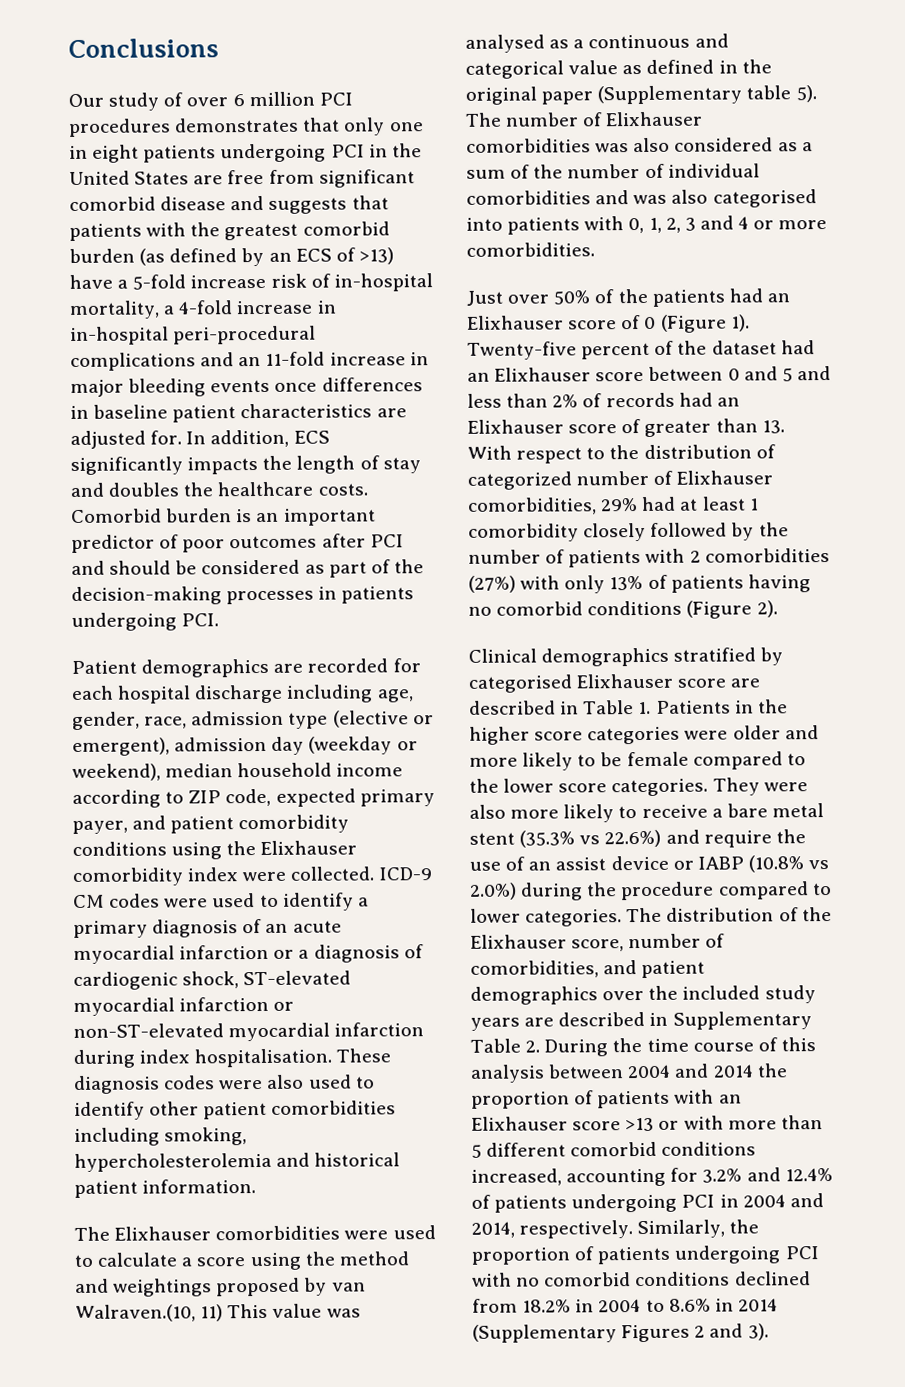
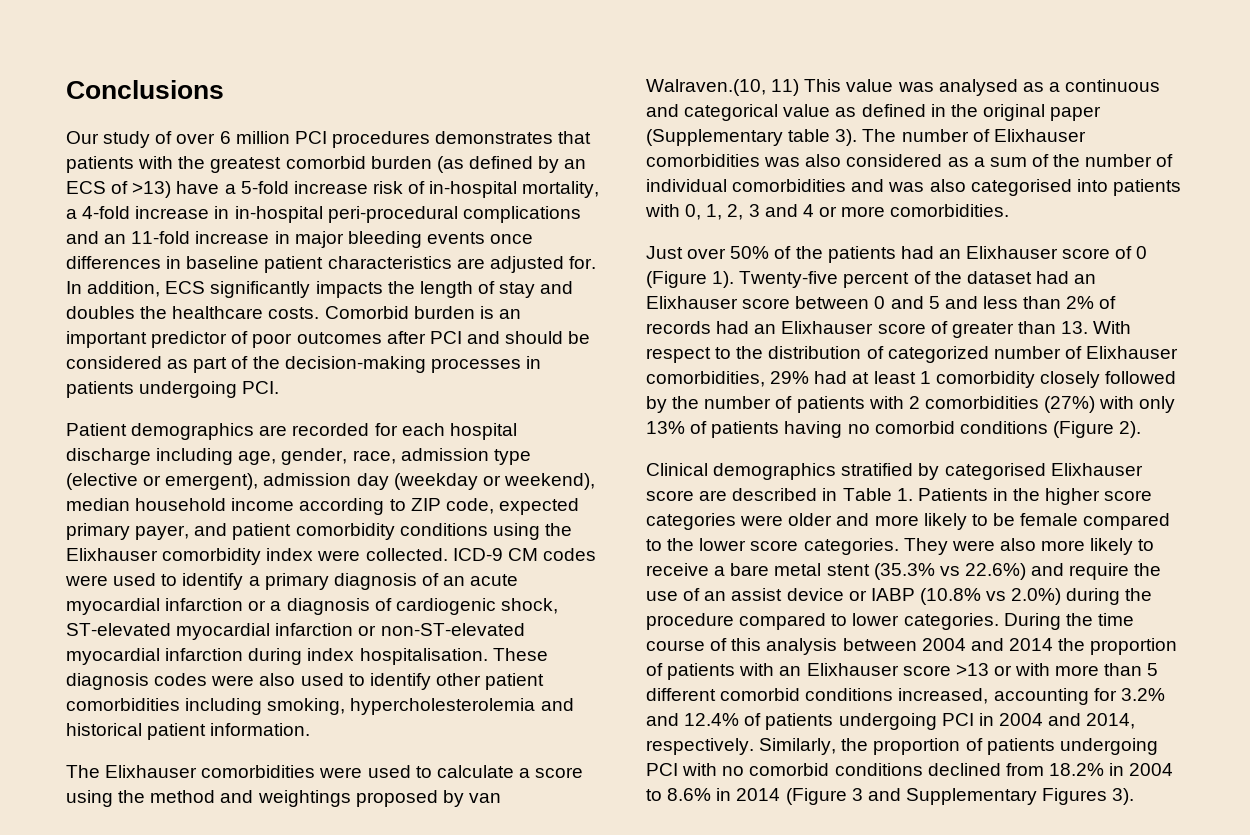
- Our study of over 6 million PCI procedures demonstrates that only one in eight patients undergoing PCI in the United States are free from significant comorbid disease and suggests that patients with the greatest comorbid burden (as defined by an ECS of >13) have a 5-fold increase risk of in-hospital mortality, a 4-fold increase in in-hospital peri-procedural complications and an 11-fold increase in major bleeding events once differences in baseline patient characteristics are adjusted for.
+ Our study of over 6 million PCI procedures demonstrates that patients with the greatest comorbid burden (as defined by an ECS of >13) have a 5-fold increase risk of in-hospital mortality, a 4-fold increase in in-hospital peri-procedural complications and an 11-fold increase in major bleeding events once differences in baseline patient characteristics are adjusted for.
- The Elixhauser comorbidities were used to calculate a score using the method and weightings proposed by van Walraven.(10, 11) This value was analysed as a continuous and categorical value as defined in the original paper (Supplementary table 5).
+ The Elixhauser comorbidities were used to calculate a score using the method and weightings proposed by van Walraven.(10, 11) This value was analysed as a continuous and categorical value as defined in the original paper (Supplementary table 3).
- The distribution of the Elixhauser score, number of comorbidities, and patient demographics over the included study years are described in Supplementary Table 2. During the time course of this analysis between 2004 and 2014 the proportion of patients with an Elixhauser score >13 or with more than 5 different comorbid conditions increased, accounting for 3.2% and 12.4% of patients undergoing PCI in 2004 and 2014, respectively.
+ During the time course of this analysis between 2004 and 2014 the proportion of patients with an Elixhauser score >13 or with more than 5 different comorbid conditions increased, accounting for 3.2% and 12.4% of patients undergoing PCI in 2004 and 2014, respectively.
- Similarly, the proportion of patients undergoing PCI with no comorbid conditions declined from 18.2% in 2004 to 8.6% in 2014 (Supplementary Figures 2 and 3).
+ Similarly, the proportion of patients undergoing PCI with no comorbid conditions declined from 18.2% in 2004 to 8.6% in 2014 (Figure 3 and Supplementary Figures 3).

